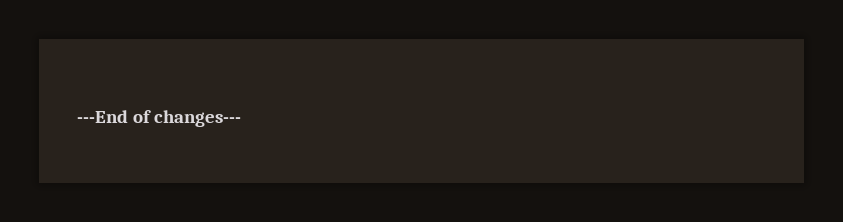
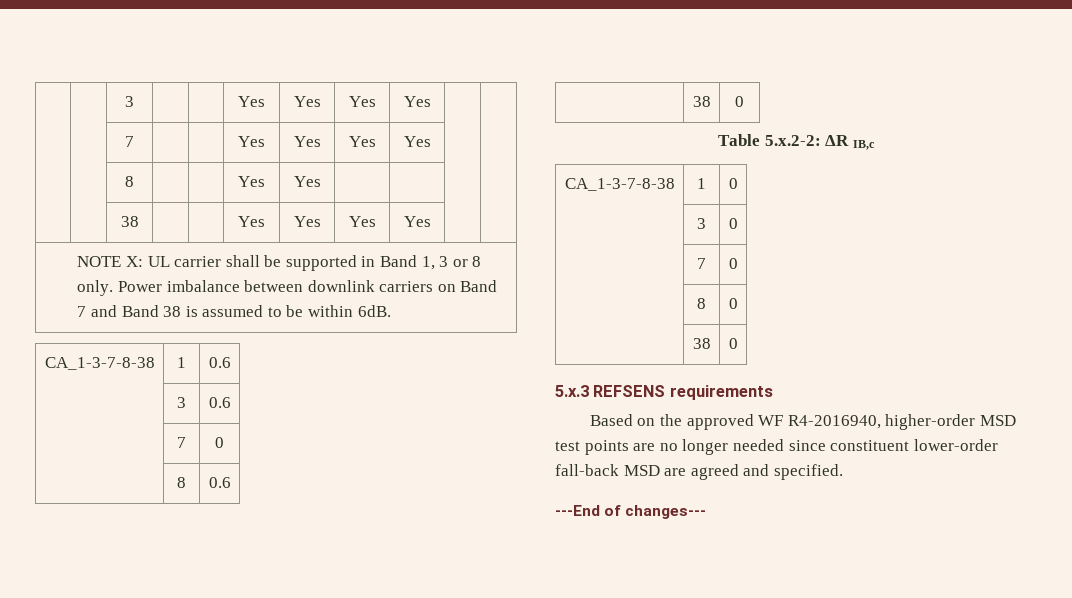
+ | | 3 | | | Yes | Yes | Yes | Yes | |
+ | | 7 | | | Yes | Yes | Yes | Yes | |
+ | | 8 | | | Yes | Yes | | | |
+ | | 38 | | | Yes | Yes | Yes | Yes | |
+ NOTE X: UL carrier shall be supported in Band 1, 3 or 8 only. Power imbalance between downlink carriers on Band 7 and Band 38 is assumed to be within 6dB.
+ CA_1-3-7-8-38 | 1 | 0.6
+ | 3 | 0.6
+ | 7 | 0
+ | 8 | 0.6
+ | 38 | 0
+ Table 5.x.2-2: ΔR IB,c
+ CA_1-3-7-8-38 | 1 | 0
+ | 3 | 0
+ | 7 | 0
+ | 8 | 0
+ | 38 | 0
+ 5.x.3 REFSENS requirements
+ Based on the approved WF R4-2016940, higher-order MSD test points are no longer needed since constituent lower-order fall-back MSD are agreed and specified.

